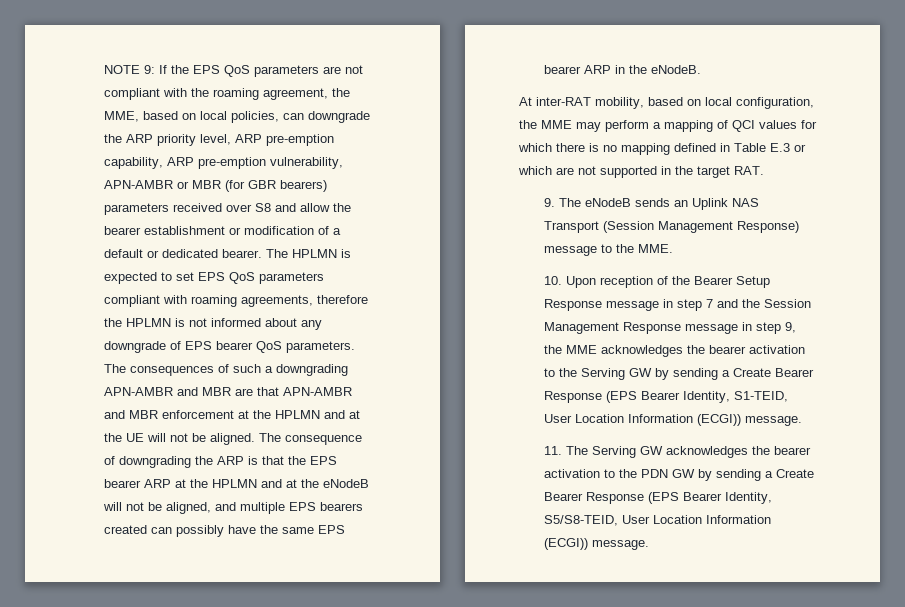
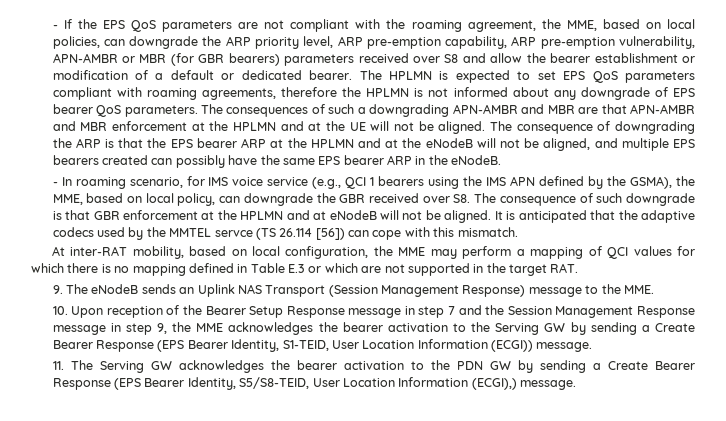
- NOTE 9: If the EPS QoS parameters are not compliant with the roaming agreement, the MME, based on local policies, can downgrade the ARP priority level, ARP pre-emption capability, ARP pre-emption vulnerability, APN-AMBR or MBR (for GBR bearers) parameters received over S8 and allow the bearer establishment or modification of a default or dedicated bearer.
+ - If the EPS QoS parameters are not compliant with the roaming agreement, the MME, based on local policies, can downgrade the ARP priority level, ARP pre-emption capability, ARP pre-emption vulnerability, APN-AMBR or MBR (for GBR bearers) parameters received over S8 and allow the bearer establishment or modification of a default or dedicated bearer.
+ - In roaming scenario, for IMS voice service (e.g., QCI 1 bearers using the IMS APN defined by the GSMA), the MME, based on local policy, can downgrade the GBR received over S8. The consequence of such downgrade is that GBR enforcement at the HPLMN and at eNodeB will not be aligned. It is anticipated that the adaptive codecs used by the MMTEL servce (TS 26.114 [56]) can cope with this mismatch.
- 11. The Serving GW acknowledges the bearer activation to the PDN GW by sending a Create Bearer Response (EPS Bearer Identity, S5/S8-TEID, User Location Information (ECGI)) message.
+ 11. The Serving GW acknowledges the bearer activation to the PDN GW by sending a Create Bearer Response (EPS Bearer Identity, S5/S8-TEID, User Location Information (ECGI),) message.

